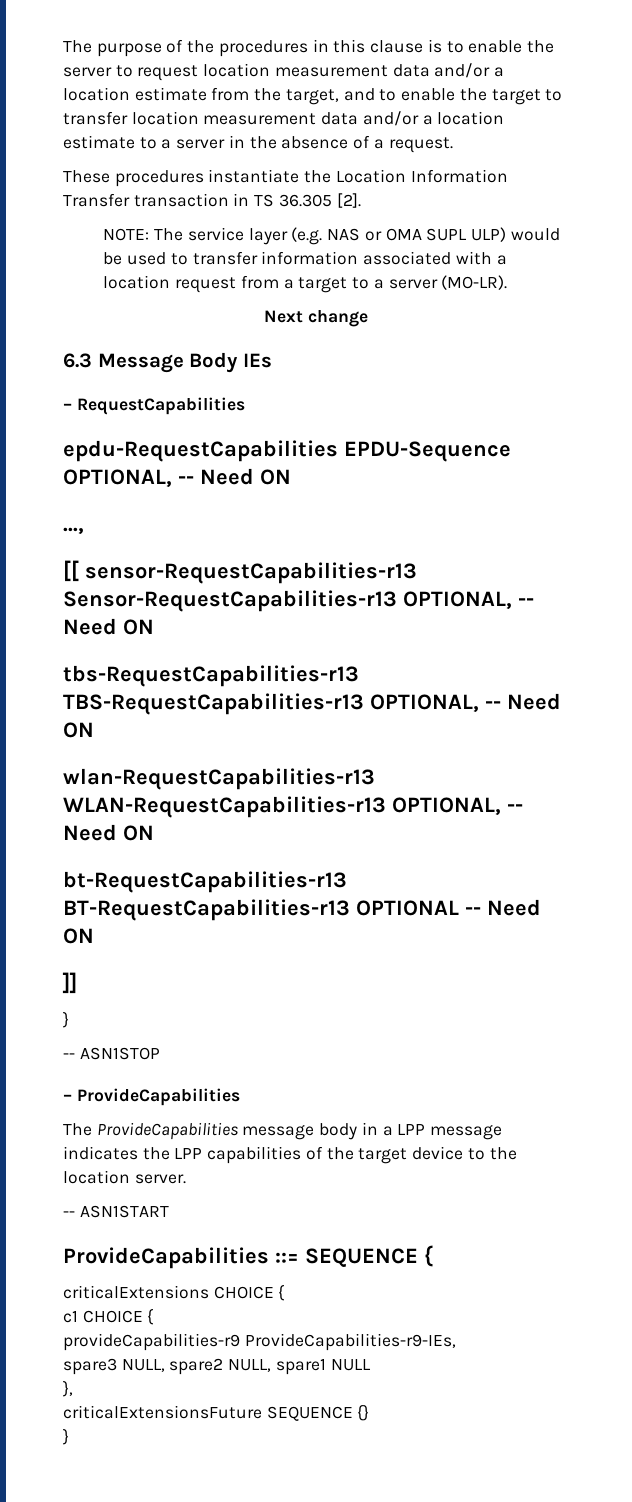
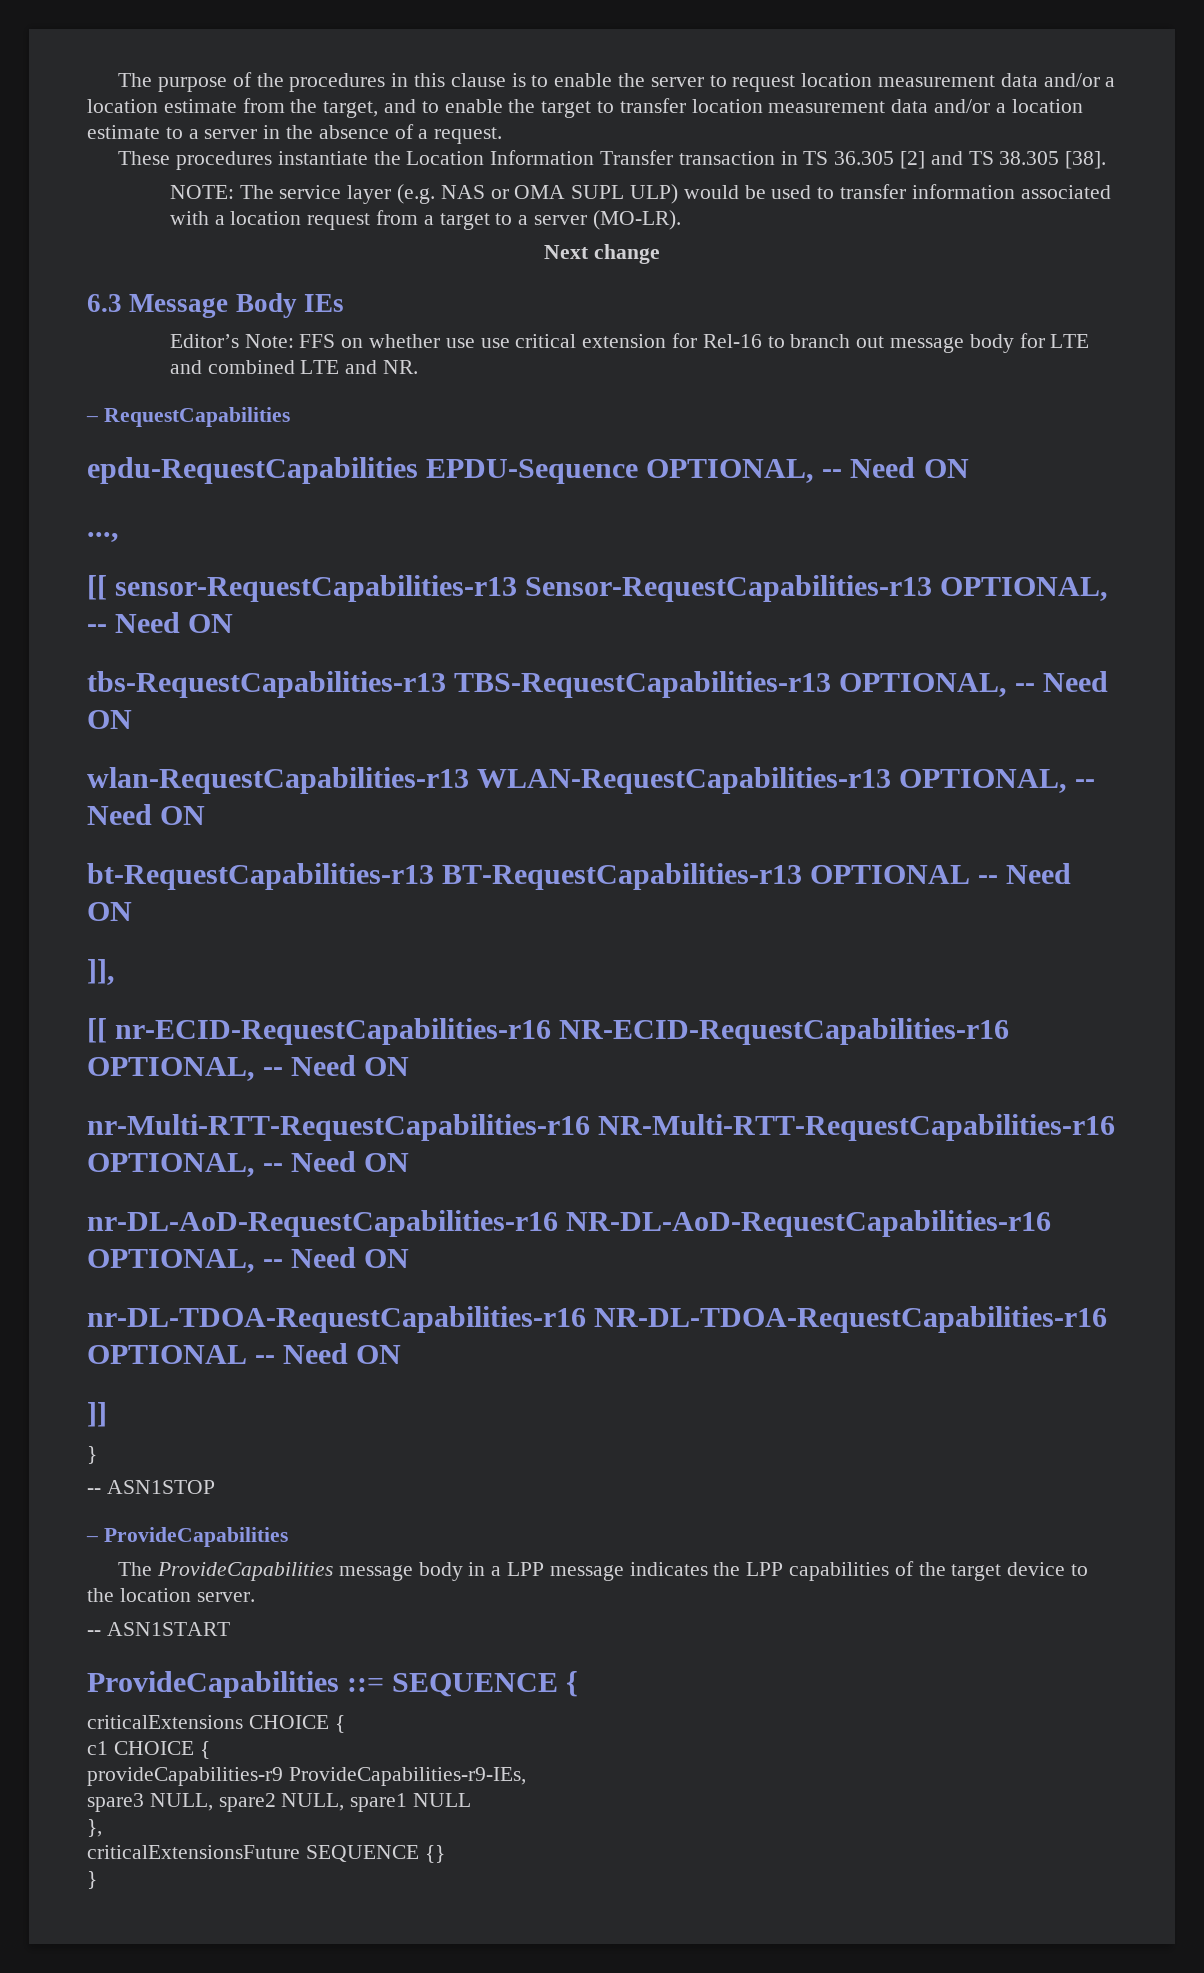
- These procedures instantiate the Location Information Transfer transaction in TS 36.305 [2].
+ These procedures instantiate the Location Information Transfer transaction in TS 36.305 [2] and TS 38.305 [38].
+ Editor’s Note: FFS on whether use use critical extension for Rel-16 to branch out message body for LTE and combined LTE and NR.
+ ]],
+ [[ nr-ECID-RequestCapabilities-r16 NR-ECID-RequestCapabilities-r16 OPTIONAL, -- Need ON
+ nr-Multi-RTT-RequestCapabilities-r16 NR-Multi-RTT-RequestCapabilities-r16 OPTIONAL, -- Need ON
+ nr-DL-AoD-RequestCapabilities-r16 NR-DL-AoD-RequestCapabilities-r16 OPTIONAL, -- Need ON
+ nr-DL-TDOA-RequestCapabilities-r16 NR-DL-TDOA-RequestCapabilities-r16 OPTIONAL -- Need ON

